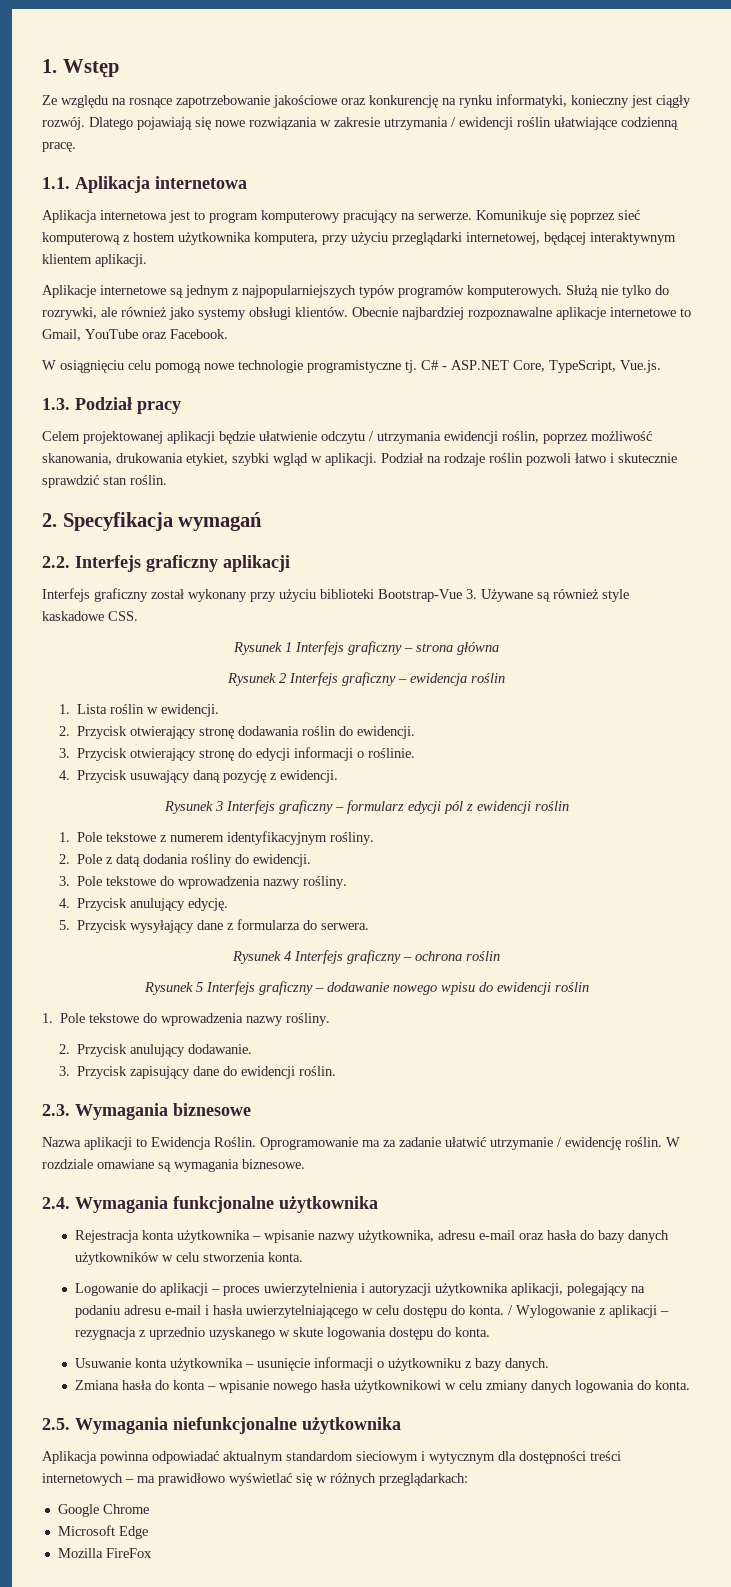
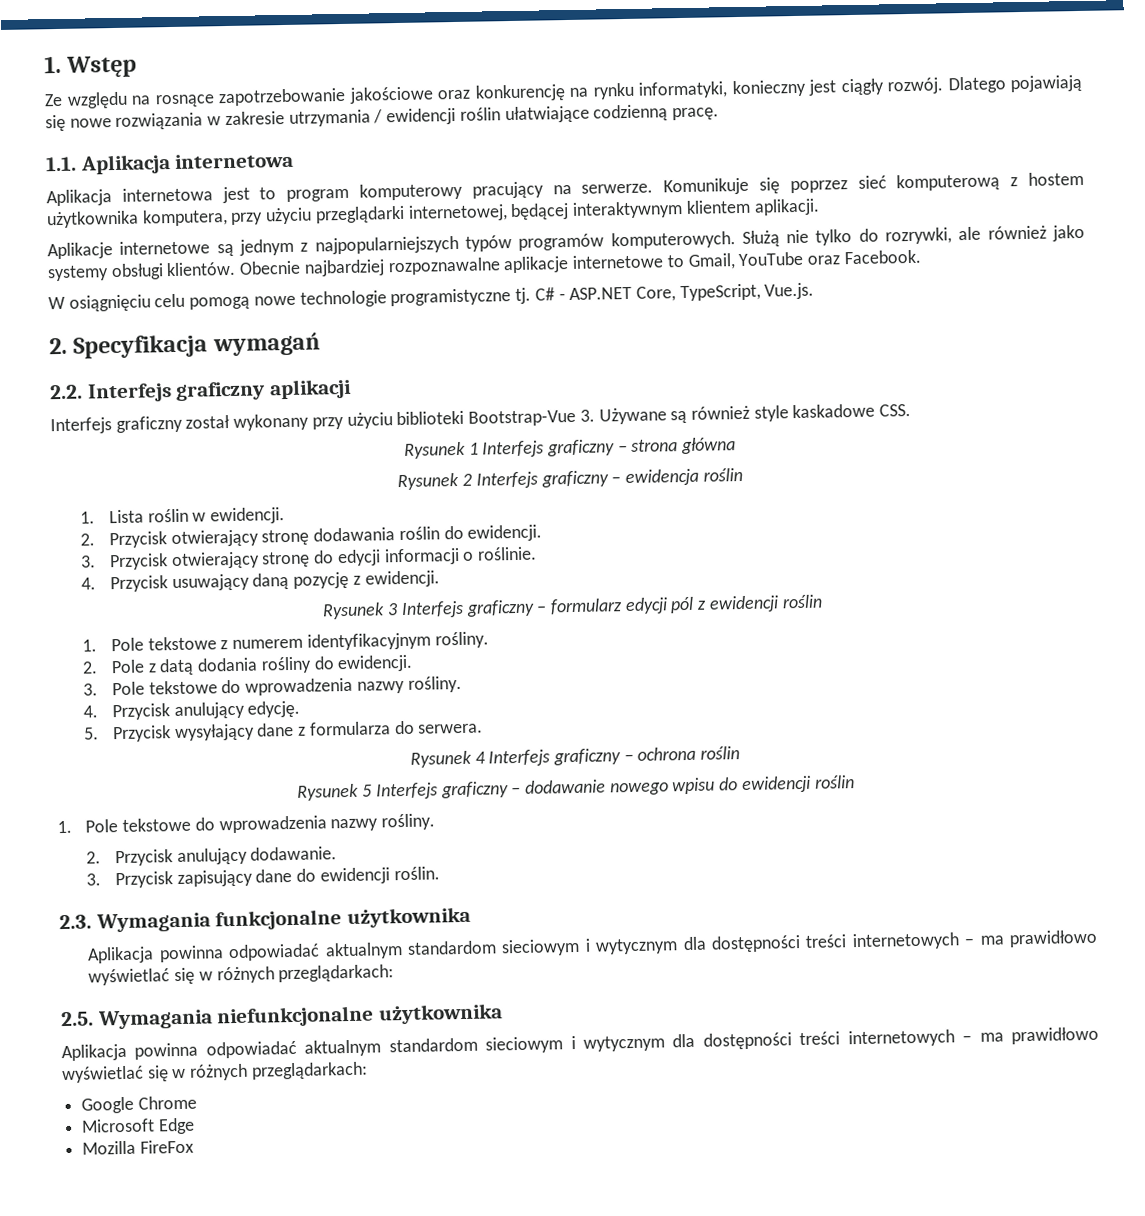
- 1.3. Podział pracy
- Celem projektowanej aplikacji będzie ułatwienie odczytu / utrzymania ewidencji roślin, poprzez możliwość skanowania, drukowania etykiet, szybki wgląd w aplikacji. Podział na rodzaje roślin pozwoli łatwo i skutecznie sprawdzić stan roślin.
- 2.3. Wymagania biznesowe
- Nazwa aplikacji to Ewidencja Roślin. Oprogramowanie ma za zadanie ułatwić utrzymanie / ewidencję roślin. W rozdziale omawiane są wymagania biznesowe.
- 2.4. Wymagania funkcjonalne użytkownika
- Rejestracja konta użytkownika – wpisanie nazwy użytkownika, adresu e-mail oraz hasła do bazy danych użytkowników w celu stworzenia konta.
- Logowanie do aplikacji – proces uwierzytelnienia i autoryzacji użytkownika aplikacji, polegający na podaniu adresu e-mail i hasła uwierzytelniającego w celu dostępu do konta. / Wylogowanie z aplikacji – rezygnacja z uprzednio uzyskanego w skute logowania dostępu do konta.
- Usuwanie konta użytkownika – usunięcie informacji o użytkowniku z bazy danych.
- Zmiana hasła do konta – wpisanie nowego hasła użytkownikowi w celu zmiany danych logowania do konta.
+ 2.3. Wymagania funkcjonalne użytkownika
+ Aplikacja powinna odpowiadać aktualnym standardom sieciowym i wytycznym dla dostępności treści internetowych – ma prawidłowo wyświetlać się w różnych przeglądarkach:

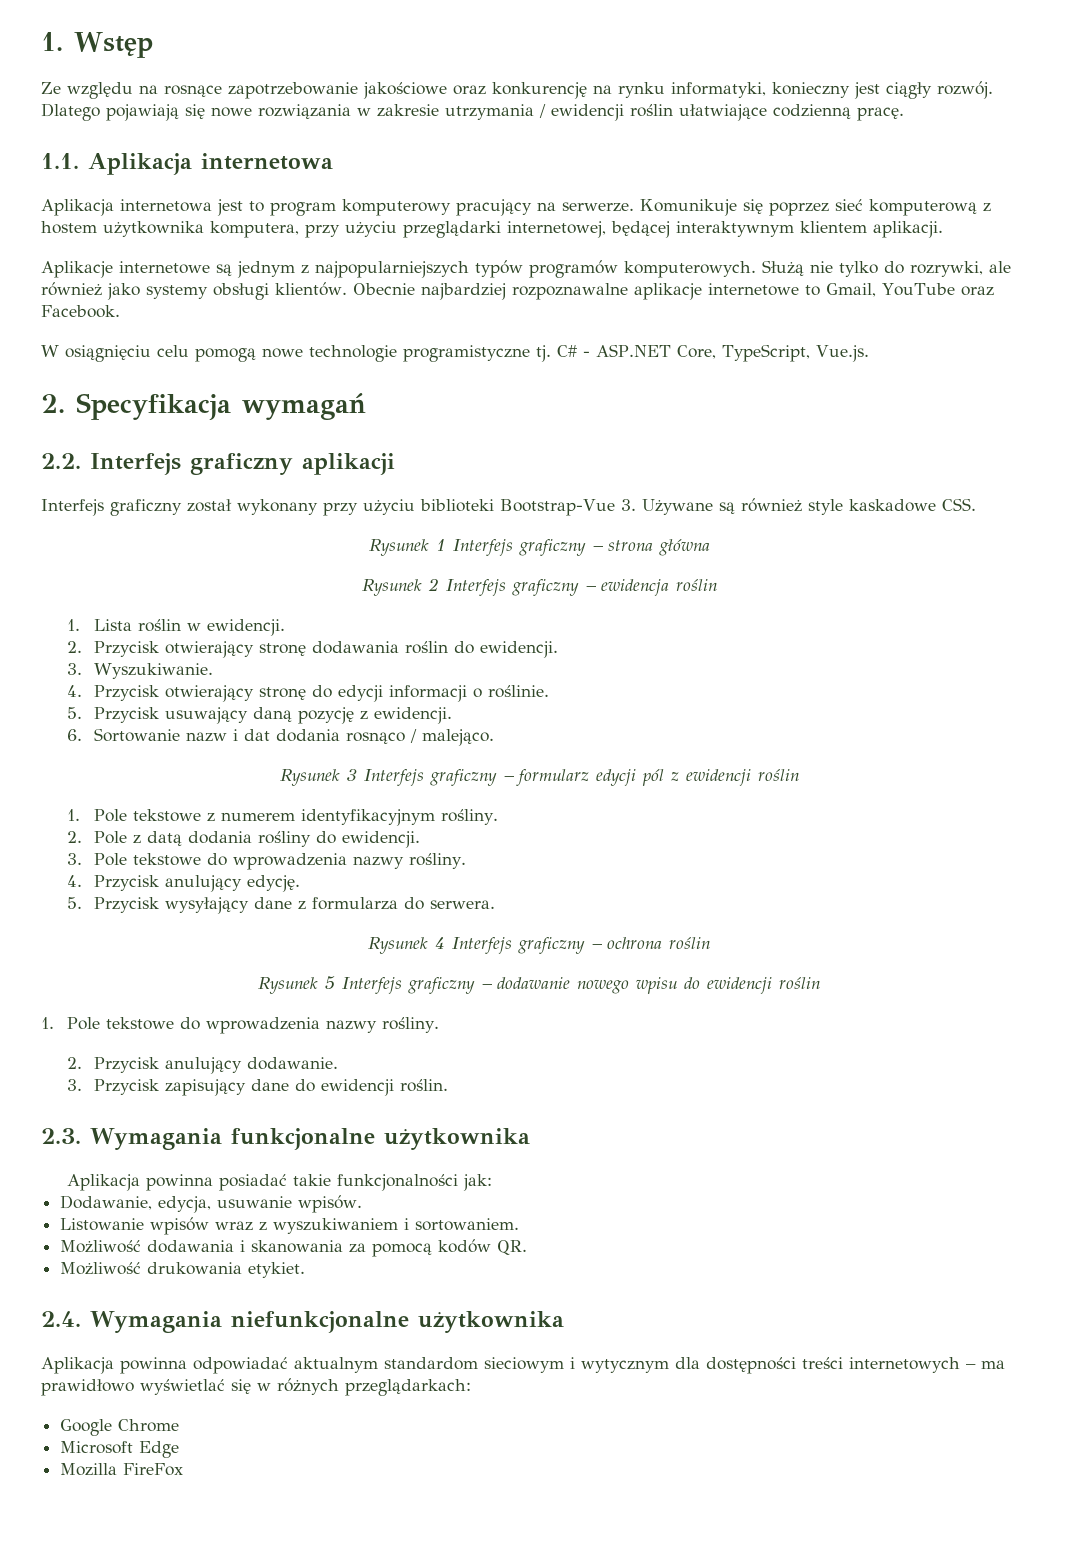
- 3. Przycisk otwierający stronę do edycji informacji o roślinie.
+ 3. Wyszukiwanie.
+ 4. Przycisk otwierający stronę do edycji informacji o roślinie.
- 4. Przycisk usuwający daną pozycję z ewidencji.
+ 5. Przycisk usuwający daną pozycję z ewidencji.
+ 6. Sortowanie nazw i dat dodania rosnąco / malejąco.
  2.3. Wymagania funkcjonalne użytkownika
- Aplikacja powinna odpowiadać aktualnym standardom sieciowym i wytycznym dla dostępności treści internetowych – ma prawidłowo wyświetlać się w różnych przeglądarkach:
- 2.5. Wymagania niefunkcjonalne użytkownika
+ Aplikacja powinna posiadać takie funkcjonalności jak:
+ Dodawanie, edycja, usuwanie wpisów.
+ Listowanie wpisów wraz z wyszukiwaniem i sortowaniem.
+ Możliwość dodawania i skanowania za pomocą kodów QR.
+ Możliwość drukowania etykiet.
+ 2.4. Wymagania niefunkcjonalne użytkownika

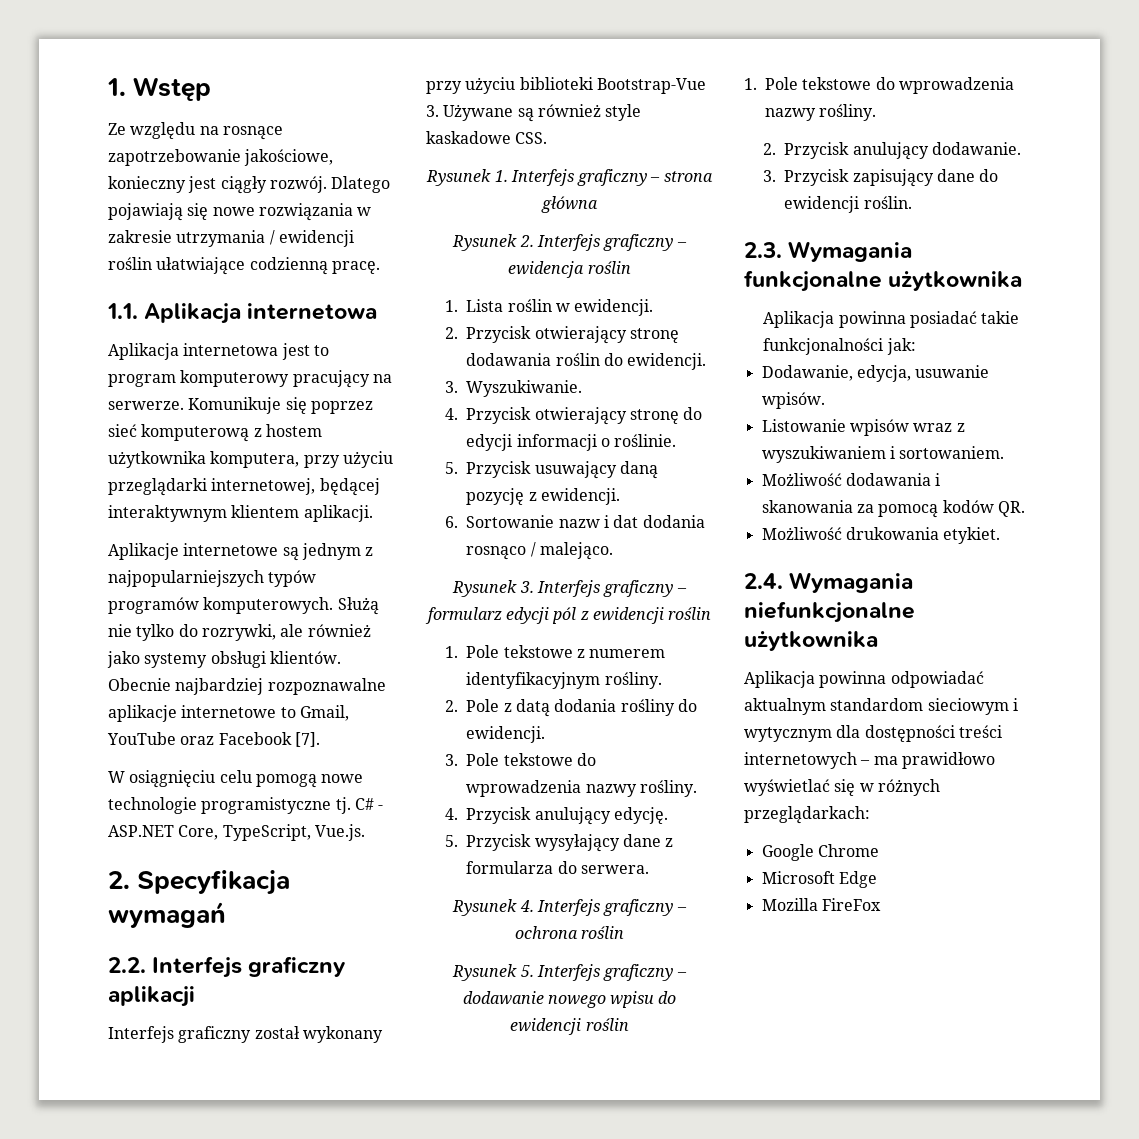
- Ze względu na rosnące zapotrzebowanie jakościowe oraz konkurencję na rynku informatyki, konieczny jest ciągły rozwój.
+ Ze względu na rosnące zapotrzebowanie jakościowe, konieczny jest ciągły rozwój.
- Obecnie najbardziej rozpoznawalne aplikacje internetowe to Gmail, YouTube oraz Facebook.
+ Obecnie najbardziej rozpoznawalne aplikacje internetowe to Gmail, YouTube oraz Facebook [7].
- Rysunek 1 Interfejs graficzny – strona główna
+ Rysunek 1. Interfejs graficzny – strona główna
- Rysunek 2 Interfejs graficzny – ewidencja roślin
+ Rysunek 2. Interfejs graficzny – ewidencja roślin
- Rysunek 3 Interfejs graficzny – formularz edycji pól z ewidencji roślin
+ Rysunek 3. Interfejs graficzny – formularz edycji pól z ewidencji roślin
- Rysunek 4 Interfejs graficzny – ochrona roślin
+ Rysunek 4. Interfejs graficzny – ochrona roślin
- Rysunek 5 Interfejs graficzny – dodawanie nowego wpisu do ewidencji roślin
+ Rysunek 5. Interfejs graficzny – dodawanie nowego wpisu do ewidencji roślin

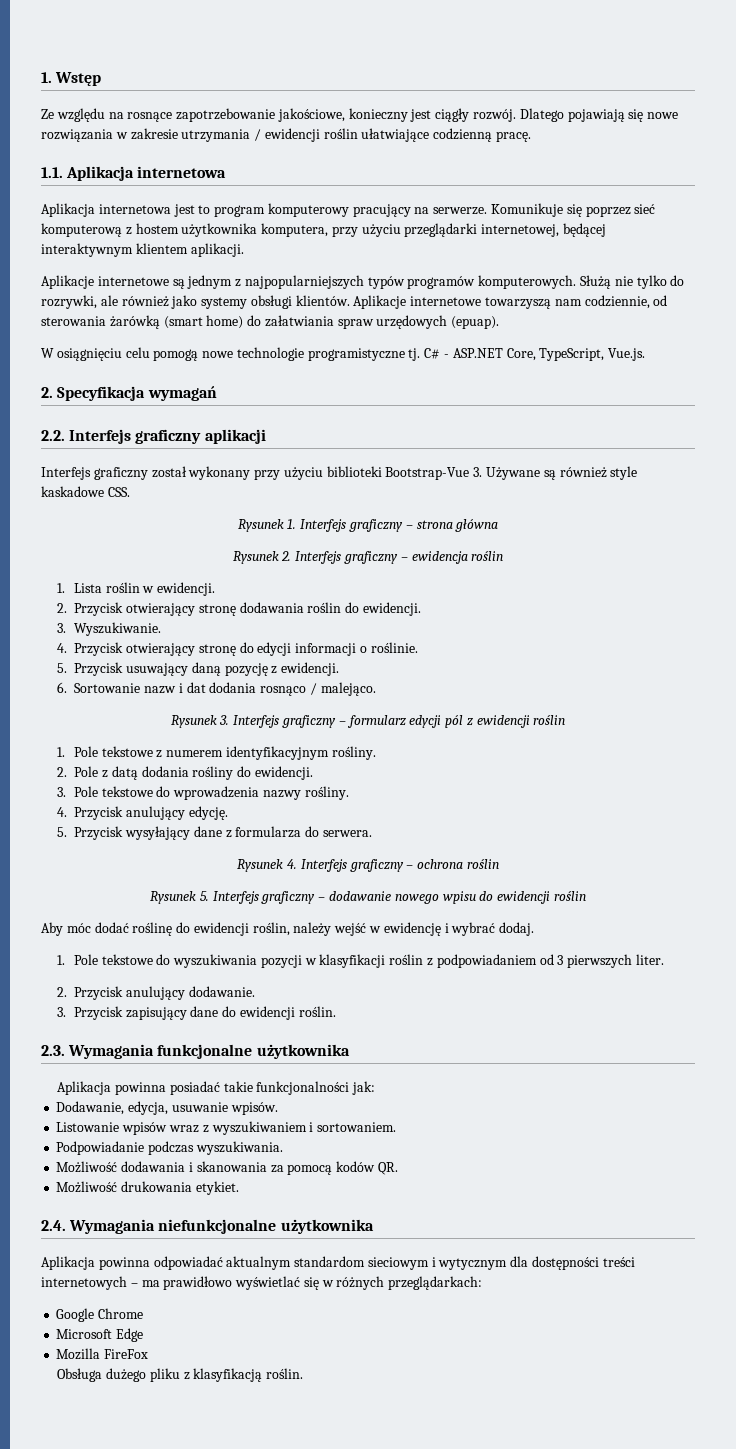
- Obecnie najbardziej rozpoznawalne aplikacje internetowe to Gmail, YouTube oraz Facebook [7].
+ Aplikacje internetowe towarzyszą nam codziennie, od sterowania żarówką (smart home) do załatwiania spraw urzędowych (epuap).
- 1. Pole tekstowe do wprowadzenia nazwy rośliny.
+ Aby móc dodać roślinę do ewidencji roślin, należy wejść w ewidencję i wybrać dodaj.
+ 1. Pole tekstowe do wyszukiwania pozycji w klasyfikacji roślin z podpowiadaniem od 3 pierwszych liter.
+ Podpowiadanie podczas wyszukiwania.
+ Obsługa dużego pliku z klasyfikacją roślin.

